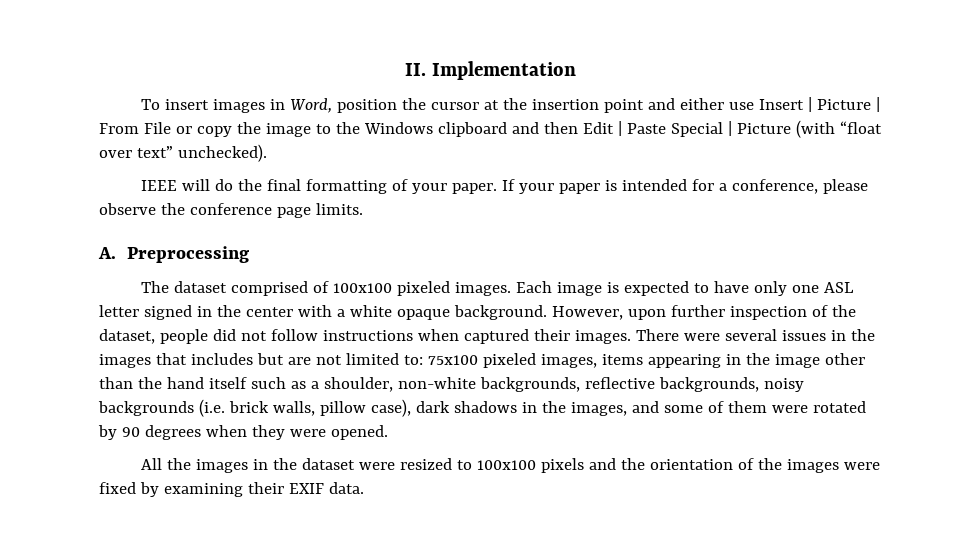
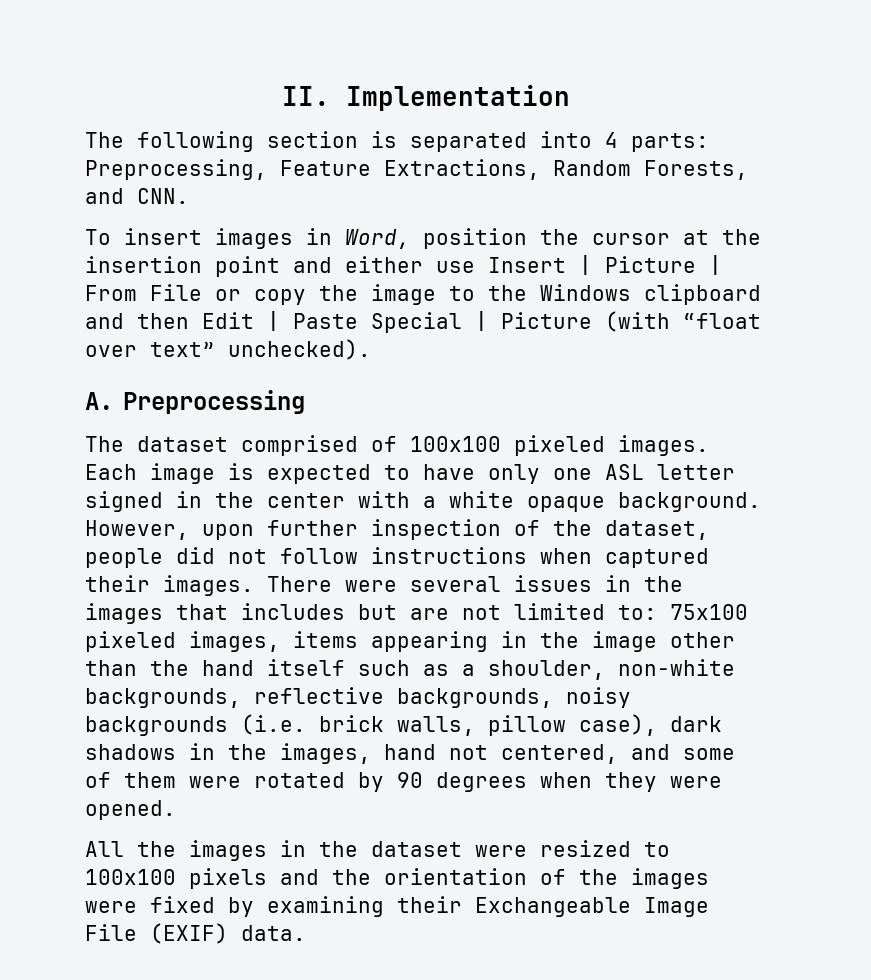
+ The following section is separated into 4 parts: Preprocessing, Feature Extractions, Random Forests, and CNN.
- IEEE will do the final formatting of your paper. If your paper is intended for a conference, please observe the conference page limits.
- There were several issues in the images that includes but are not limited to: 75x100 pixeled images, items appearing in the image other than the hand itself such as a shoulder, non-white backgrounds, reflective backgrounds, noisy backgrounds (i.e. brick walls, pillow case), dark shadows in the images, and some of them were rotated by 90 degrees when they were opened.
+ There were several issues in the images that includes but are not limited to: 75x100 pixeled images, items appearing in the image other than the hand itself such as a shoulder, non-white backgrounds, reflective backgrounds, noisy backgrounds (i.e. brick walls, pillow case), dark shadows in the images, hand not centered, and some of them were rotated by 90 degrees when they were opened.
- All the images in the dataset were resized to 100x100 pixels and the orientation of the images were fixed by examining their EXIF data.
+ All the images in the dataset were resized to 100x100 pixels and the orientation of the images were fixed by examining their Exchangeable Image File (EXIF) data.

